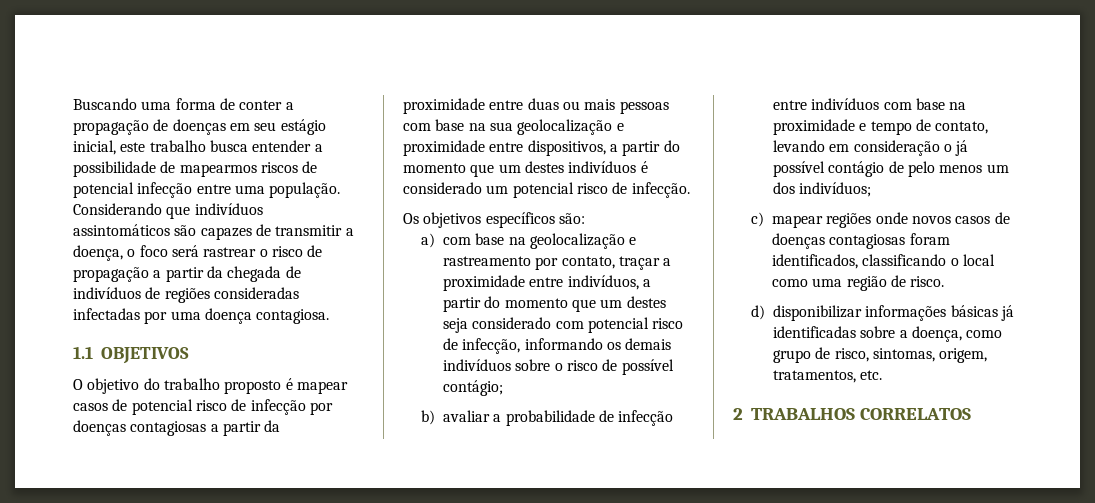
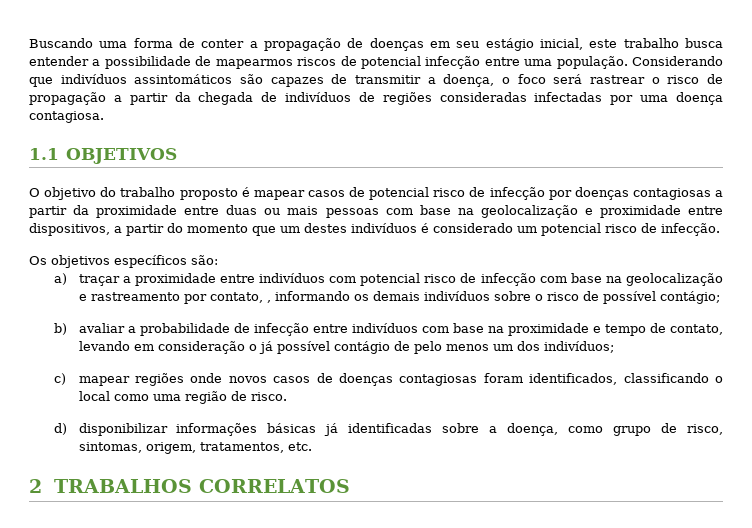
- O objetivo do trabalho proposto é mapear casos de potencial risco de infecção por doenças contagiosas a partir da proximidade entre duas ou mais pessoas com base na sua geolocalização e proximidade entre dispositivos, a partir do momento que um destes indivíduos é considerado um potencial risco de infecção.
+ O objetivo do trabalho proposto é mapear casos de potencial risco de infecção por doenças contagiosas a partir da proximidade entre duas ou mais pessoas com base na geolocalização e proximidade entre dispositivos, a partir do momento que um destes indivíduos é considerado um potencial risco de infecção.
- a) com base na geolocalização e rastreamento por contato, traçar a proximidade entre indivíduos, a partir do momento que um destes seja considerado com potencial risco de infecção, informando os demais indivíduos sobre o risco de possível contágio;
+ a) traçar a proximidade entre indivíduos com potencial risco de infecção com base na geolocalização e rastreamento por contato, , informando os demais indivíduos sobre o risco de possível contágio;

